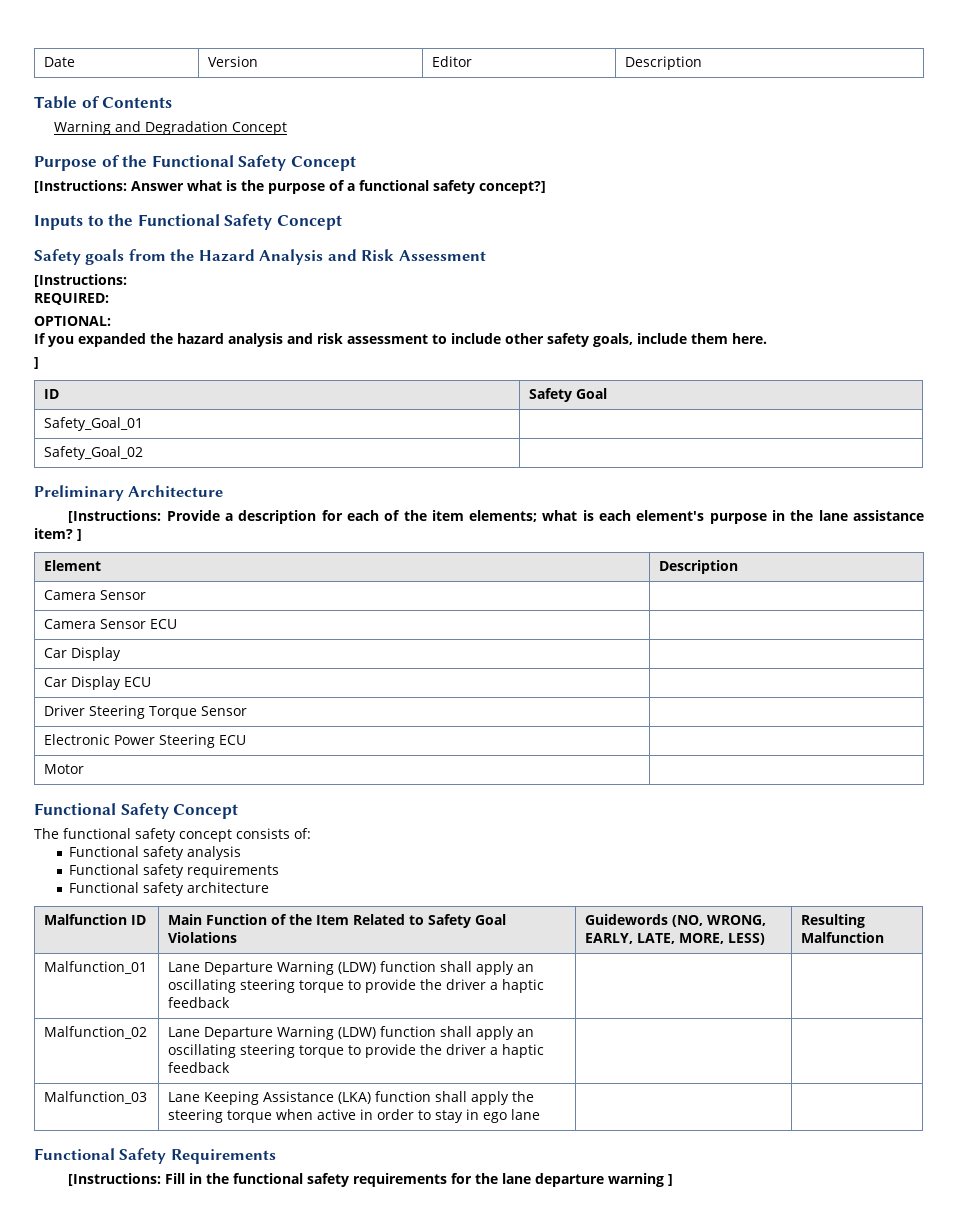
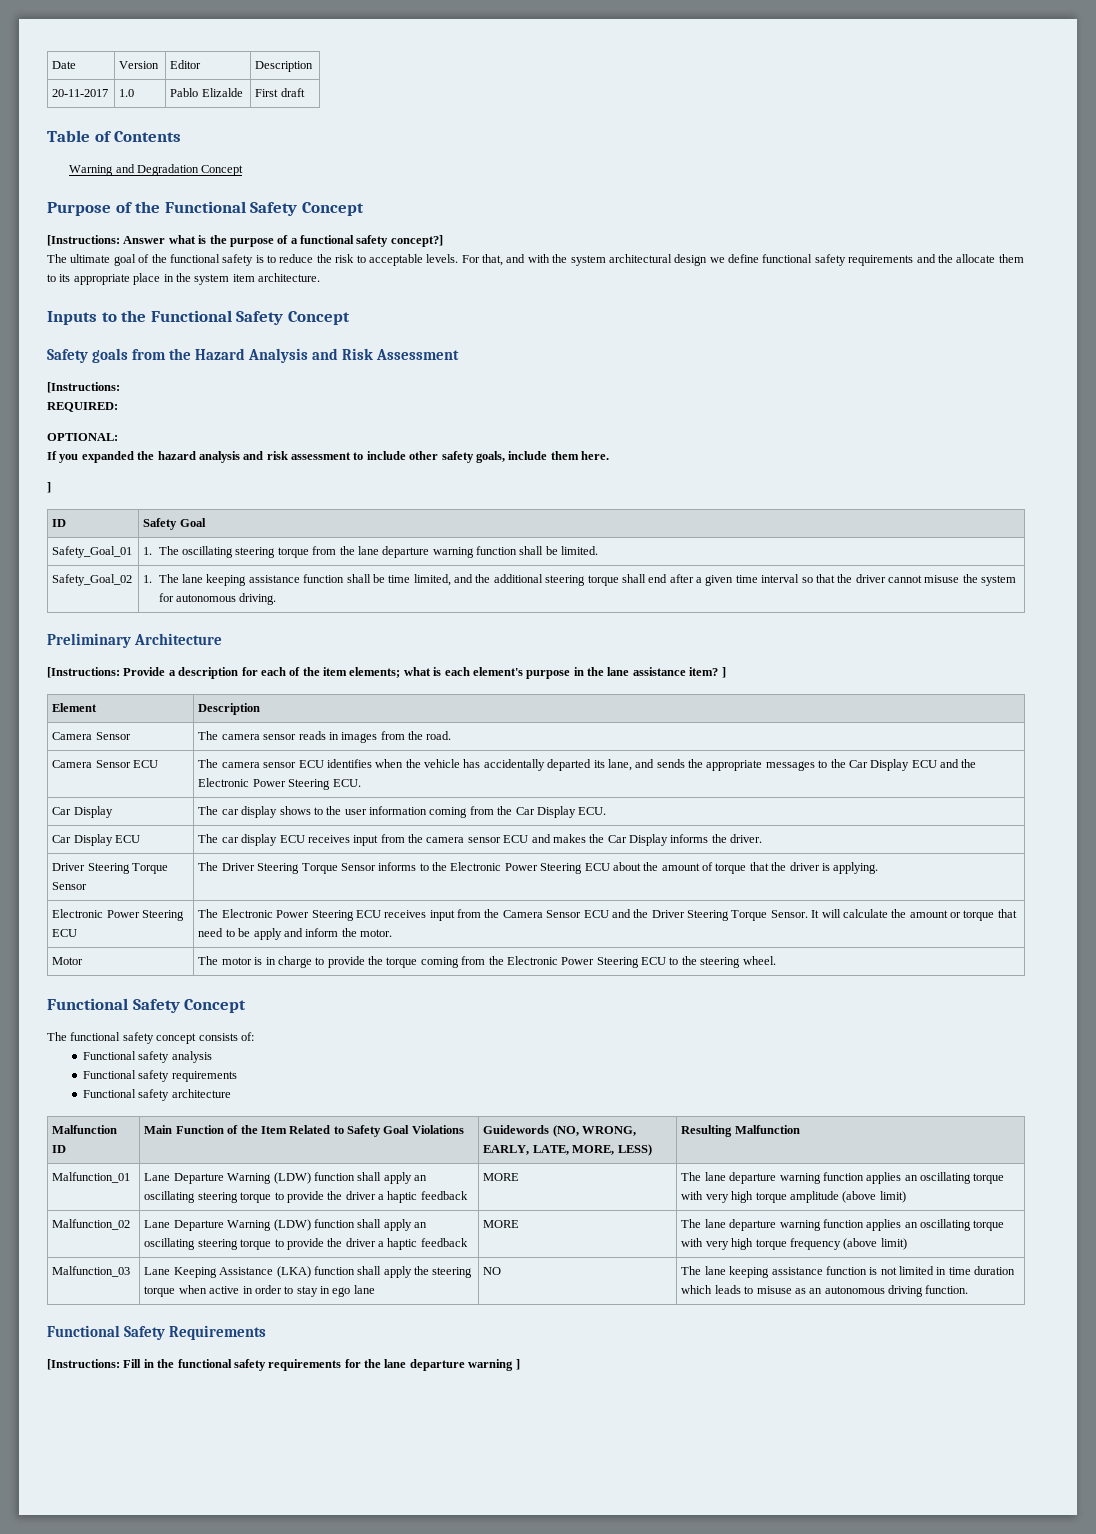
+ 20-11-2017 | 1.0 | Pablo Elizalde | First draft
+ The ultimate goal of the functional safety is to reduce the risk to acceptable levels. For that, and with the system architectural design we define functional safety requirements and the allocate them to its appropriate place in the system item architecture.
- Safety_Goal_01 |
- Safety_Goal_02 |
+ Safety_Goal_01 | 1. The oscillating steering torque from the lane departure warning function shall be limited.
+ Safety_Goal_02 | 1. The lane keeping assistance function shall be time limited, and the additional steering torque shall end after a given time interval so that the driver cannot misuse the system for autonomous driving.
- Camera Sensor |
- Camera Sensor ECU |
- Car Display |
- Car Display ECU |
- Driver Steering Torque Sensor |
- Electronic Power Steering ECU |
- Motor |
+ Camera Sensor | The camera sensor reads in images from the road.
+ Camera Sensor ECU | The camera sensor ECU identifies when the vehicle has accidentally departed its lane, and sends the appropriate messages to the Car Display ECU and the Electronic Power Steering ECU.
+ Car Display | The car display shows to the user information coming from the Car Display ECU.
+ Car Display ECU | The car display ECU receives input from the camera sensor ECU and makes the Car Display informs the driver.
+ Driver Steering Torque Sensor | The Driver Steering Torque Sensor informs to the Electronic Power Steering ECU about the amount of torque that the driver is applying.
+ Electronic Power Steering ECU | The Electronic Power Steering ECU receives input from the Camera Sensor ECU and the Driver Steering Torque Sensor. It will calculate the amount or torque that need to be apply and inform the motor.
+ Motor | The motor is in charge to provide the torque coming from the Electronic Power Steering ECU to the steering wheel.
- Malfunction_01 | Lane Departure Warning (LDW) function shall apply an oscillating steering torque to provide the driver a haptic feedback | |
+ Malfunction_01 | Lane Departure Warning (LDW) function shall apply an oscillating steering torque to provide the driver a haptic feedback | MORE | The lane departure warning function applies an oscillating torque with very high torque amplitude (above limit)
- Malfunction_02 | Lane Departure Warning (LDW) function shall apply an oscillating steering torque to provide the driver a haptic feedback | |
+ Malfunction_02 | Lane Departure Warning (LDW) function shall apply an oscillating steering torque to provide the driver a haptic feedback | MORE | The lane departure warning function applies an oscillating torque with very high torque frequency (above limit)
+ NO | The lane keeping assistance function is not limited in time duration which leads to misuse as an autonomous driving function.

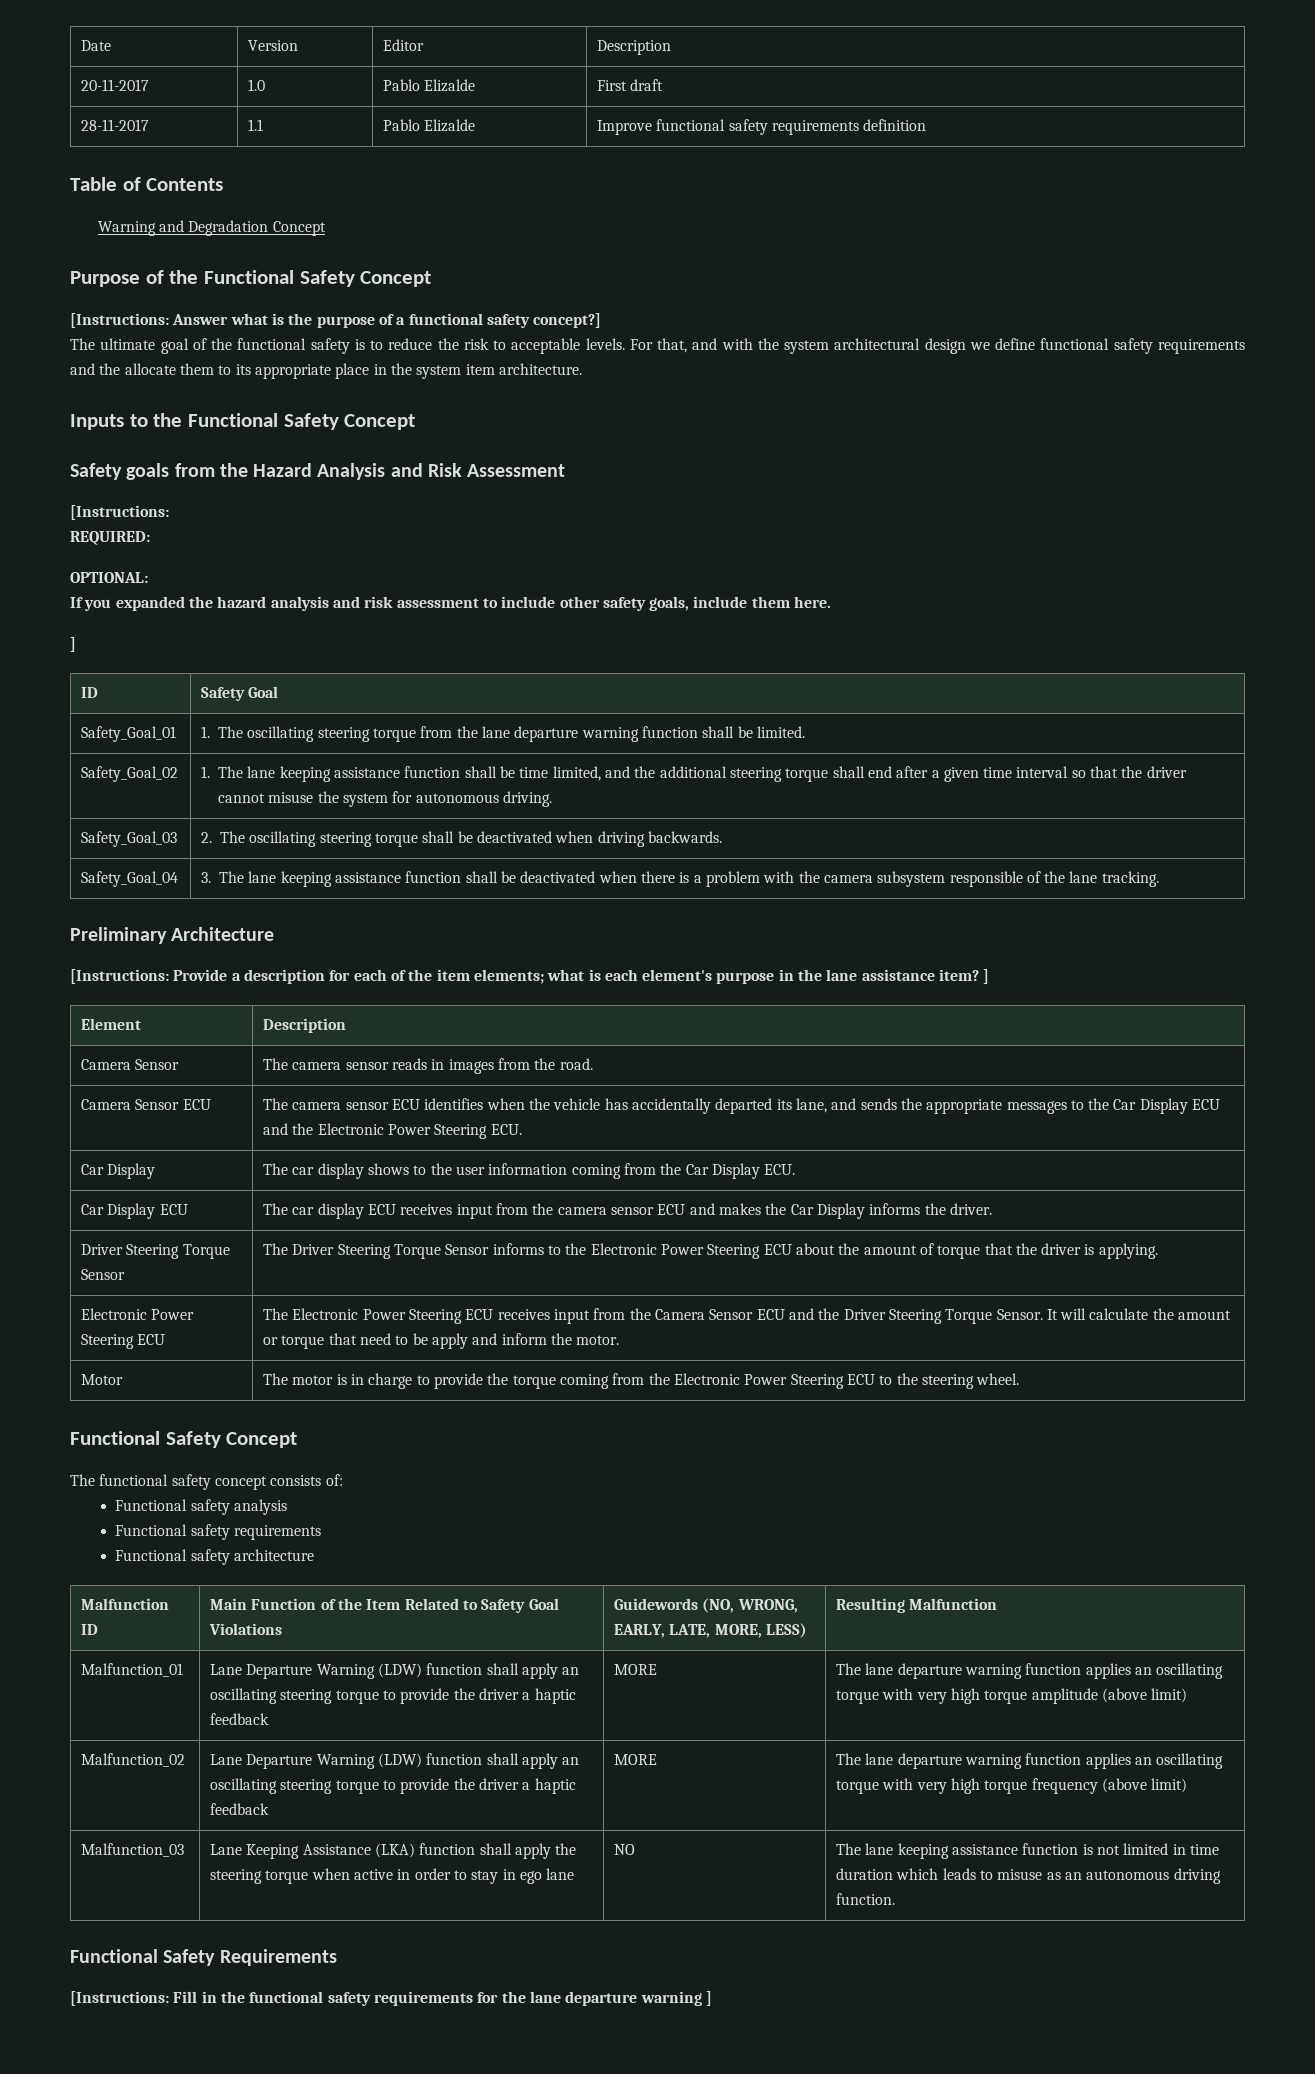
+ 28-11-2017 | 1.1 | Pablo Elizalde | Improve functional safety requirements definition
+ Safety_Goal_03 | 2. The oscillating steering torque shall be deactivated when driving backwards.
+ Safety_Goal_04 | 3. The lane keeping assistance function shall be deactivated when there is a problem with the camera subsystem responsible of the lane tracking.

